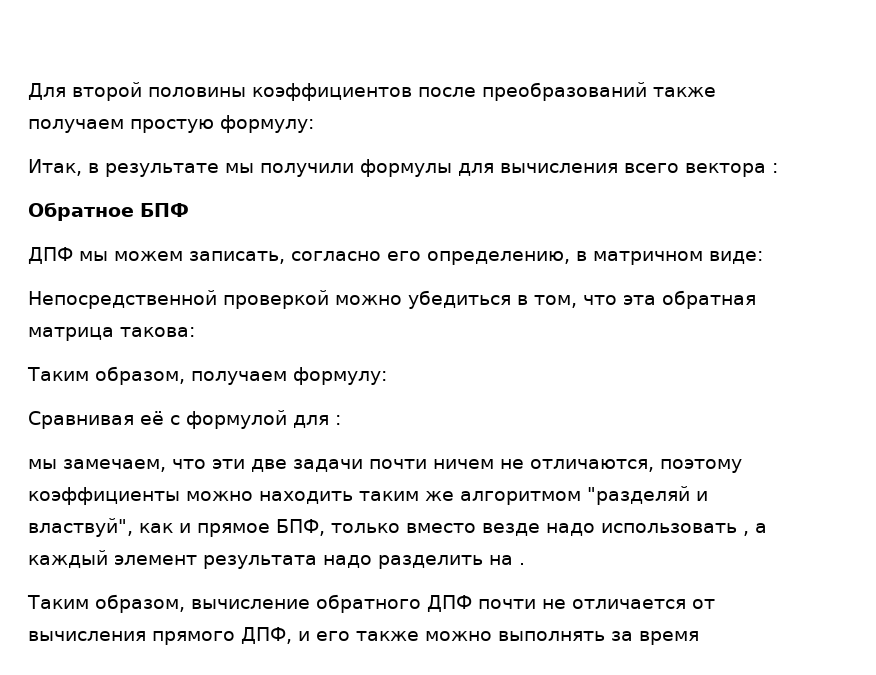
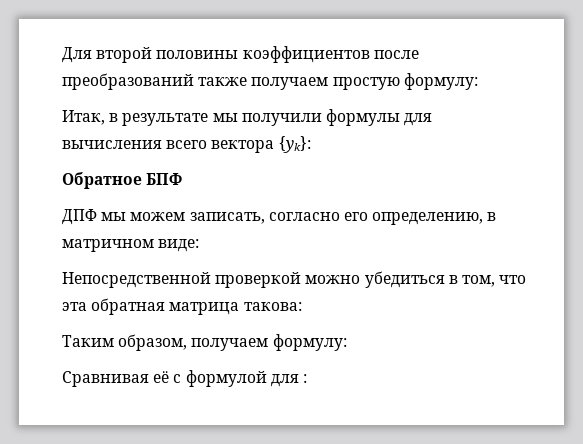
- Итак, в результате мы получили формулы для вычисления всего вектора :
+ Итак, в результате мы получили формулы для вычисления всего вектора {yk}:
- мы замечаем, что эти две задачи почти ничем не отличаются, поэтому коэффициенты можно находить таким же алгоритмом "разделяй и властвуй", как и прямое БПФ, только вместо везде надо использовать , а каждый элемент результата надо разделить на .
- Таким образом, вычисление обратного ДПФ почти не отличается от вычисления прямого ДПФ, и его также можно выполнять за время

